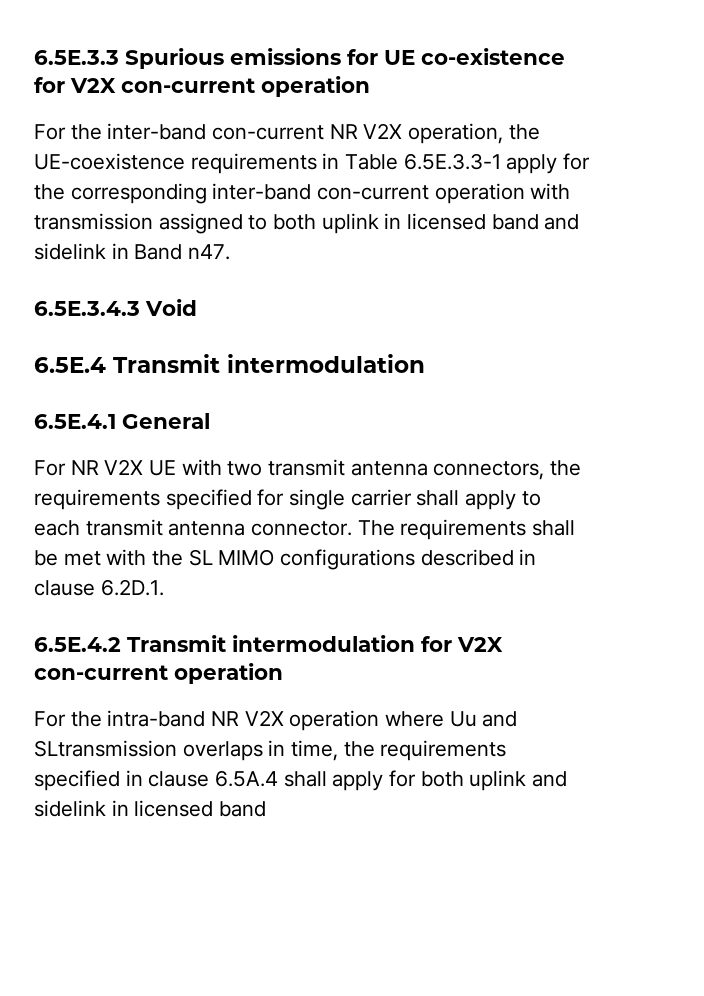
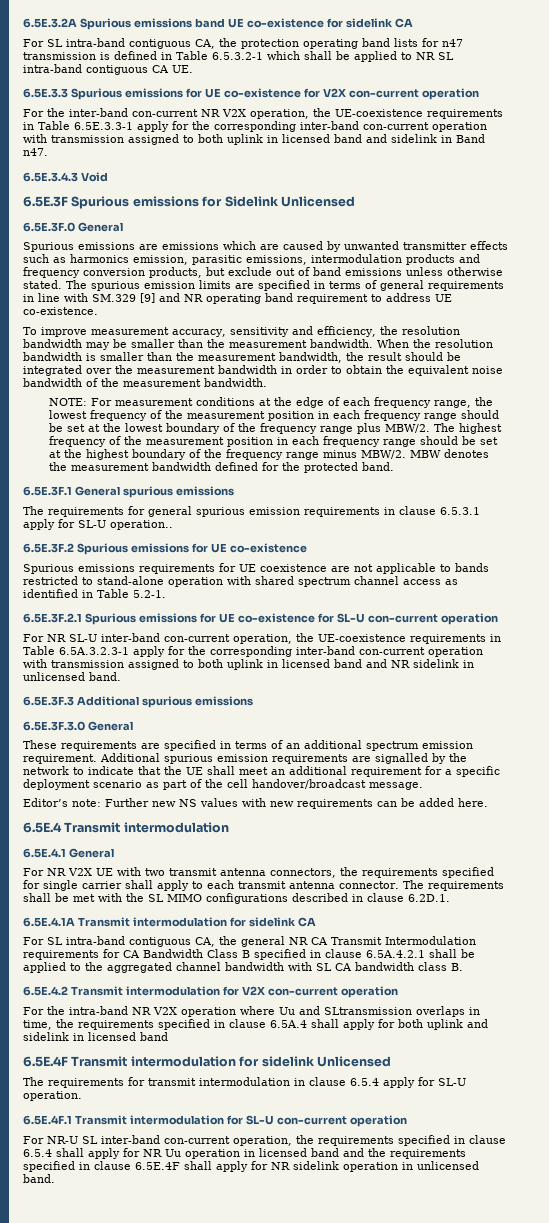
+ 6.5E.3.2A Spurious emissions band UE co-existence for sidelink CA
+ For SL intra-band contiguous CA, the protection operating band lists for n47 transmission is defined in Table 6.5.3.2-1 which shall be applied to NR SL intra-band contiguous CA UE.
+ 6.5E.3F Spurious emissions for Sidelink Unlicensed
+ 6.5E.3F.0 General
+ Spurious emissions are emissions which are caused by unwanted transmitter effects such as harmonics emission, parasitic emissions, intermodulation products and frequency conversion products, but exclude out of band emissions unless otherwise stated. The spurious emission limits are specified in terms of general requirements in line with SM.329 [9] and NR operating band requirement to address UE co-existence.
+ To improve measurement accuracy, sensitivity and efficiency, the resolution bandwidth may be smaller than the measurement bandwidth. When the resolution bandwidth is smaller than the measurement bandwidth, the result should be integrated over the measurement bandwidth in order to obtain the equivalent noise bandwidth of the measurement bandwidth.
+ NOTE: For measurement conditions at the edge of each frequency range, the lowest frequency of the measurement position in each frequency range should be set at the lowest boundary of the frequency range plus MBW/2. The highest frequency of the measurement position in each frequency range should be set at the highest boundary of the frequency range minus MBW/2. MBW denotes the measurement bandwidth defined for the protected band.
+ 6.5E.3F.1 General spurious emissions
+ The requirements for general spurious emission requirements in clause 6.5.3.1 apply for SL-U operation..
+ 6.5E.3F.2 Spurious emissions for UE co-existence
+ Spurious emissions requirements for UE coexistence are not applicable to bands restricted to stand-alone operation with shared spectrum channel access as identified in Table 5.2-1.
+ 6.5E.3F.2.1 Spurious emissions for UE co-existence for SL-U con-current operation
+ For NR SL-U inter-band con-current operation, the UE-coexistence requirements in Table 6.5A.3.2.3-1 apply for the corresponding inter-band con-current operation with transmission assigned to both uplink in licensed band and NR sidelink in unlicensed band.
+ 6.5E.3F.3 Additional spurious emissions
+ 6.5E.3F.3.0 General
+ These requirements are specified in terms of an additional spectrum emission requirement. Additional spurious emission requirements are signalled by the network to indicate that the UE shall meet an additional requirement for a specific deployment scenario as part of the cell handover/broadcast message.
+ Editor’s note: Further new NS values with new requirements can be added here.
+ 6.5E.4.1A Transmit intermodulation for sidelink CA
+ For SL intra-band contiguous CA, the general NR CA Transmit Intermodulation requirements for CA Bandwidth Class B specified in clause 6.5A.4.2.1 shall be applied to the aggregated channel bandwidth with SL CA bandwidth class B.
+ 6.5E.4F Transmit intermodulation for sidelink Unlicensed
+ The requirements for transmit intermodulation in clause 6.5.4 apply for SL-U operation.
+ 6.5E.4F.1 Transmit intermodulation for SL-U con-current operation
+ For NR-U SL inter-band con-current operation, the requirements specified in clause 6.5.4 shall apply for NR Uu operation in licensed band and the requirements specified in clause 6.5E.4F shall apply for NR sidelink operation in unlicensed band.

